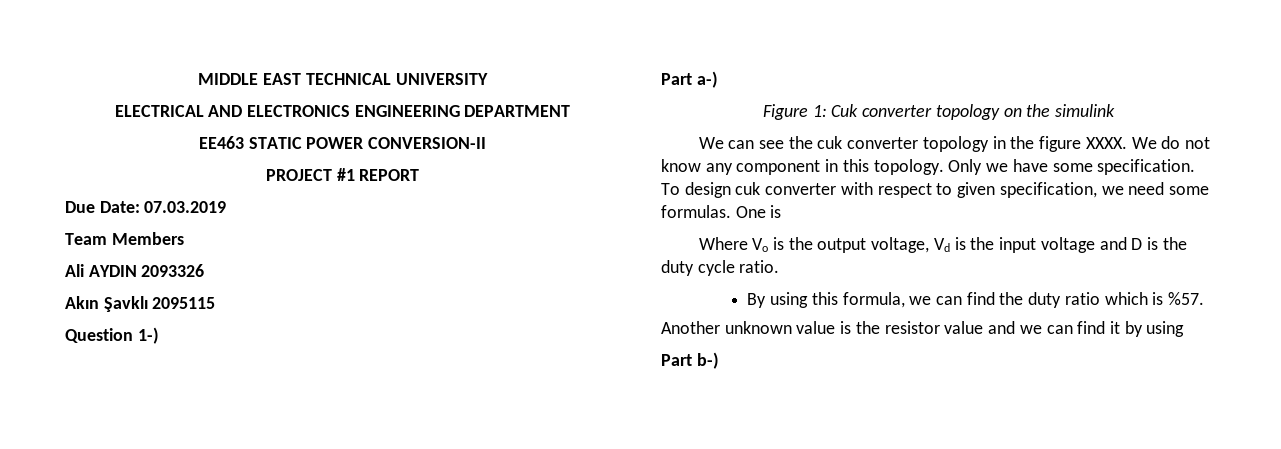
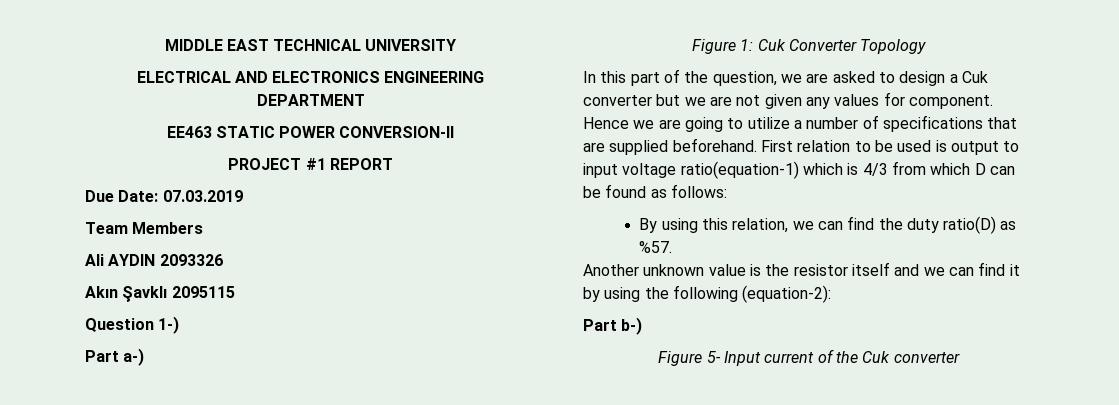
- Figure 1: Cuk converter topology on the simulink
- We can see the cuk converter topology in the figure XXXX. We do not know any component in this topology. Only we have some specification. To design cuk converter with respect to given specification, we need some formulas. One is
- Where Vo is the output voltage, Vd is the input voltage and D is the duty cycle ratio.
+ Figure 1: Cuk Converter Topology
+ In this part of the question, we are asked to design a Cuk converter but we are not given any values for component. Hence we are going to utilize a number of specifications that are supplied beforehand. First relation to be used is output to input voltage ratio(equation-1) which is 4/3 from which D can be found as follows:
- By using this formula, we can find the duty ratio which is %57.
+ By using this relation, we can find the duty ratio(D) as %57.
- Another unknown value is the resistor value and we can find it by using
+ Another unknown value is the resistor itself and we can find it by using the following (equation-2):
+ Figure 5- Input current of the Cuk converter

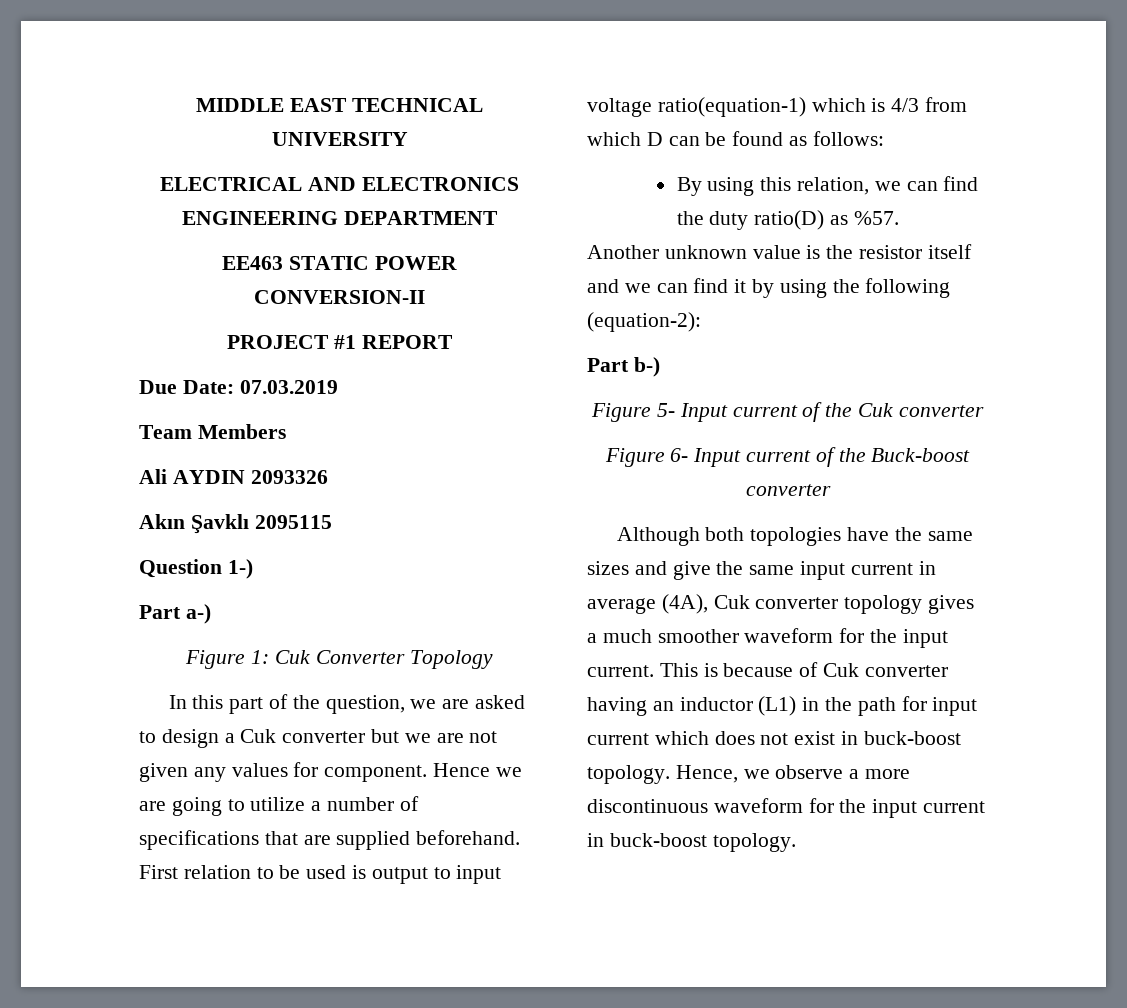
+ Figure 6- Input current of the Buck-boost converter
+ Although both topologies have the same sizes and give the same input current in average (4A), Cuk converter topology gives a much smoother waveform for the input current. This is because of Cuk converter having an inductor (L1) in the path for input current which does not exist in buck-boost topology. Hence, we observe a more discontinuous waveform for the input current in buck-boost topology.

